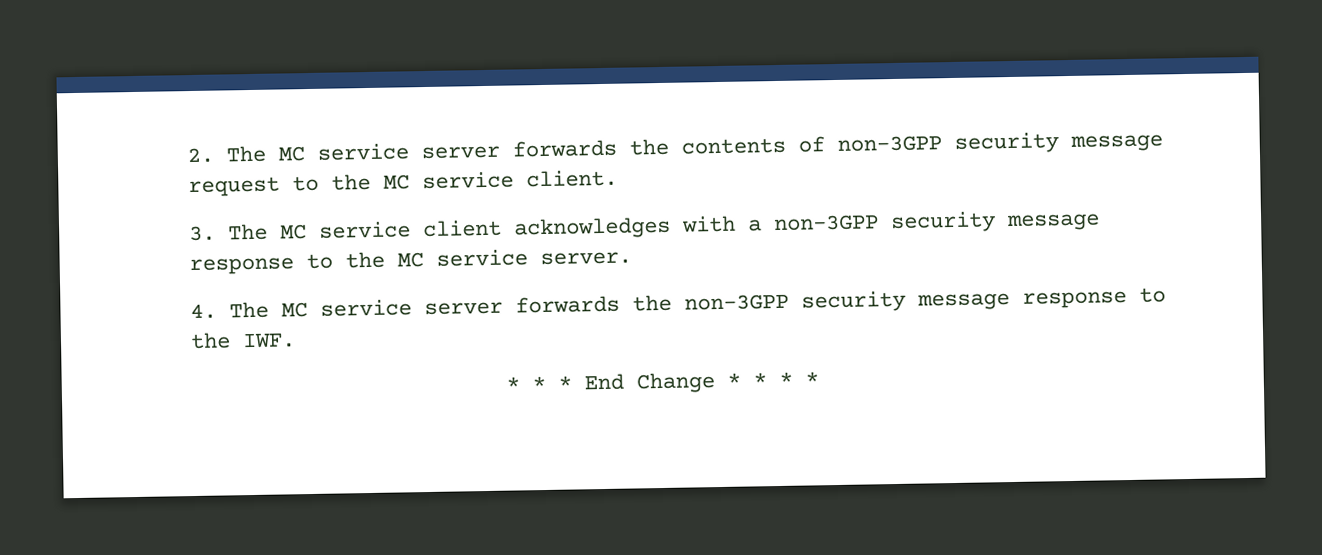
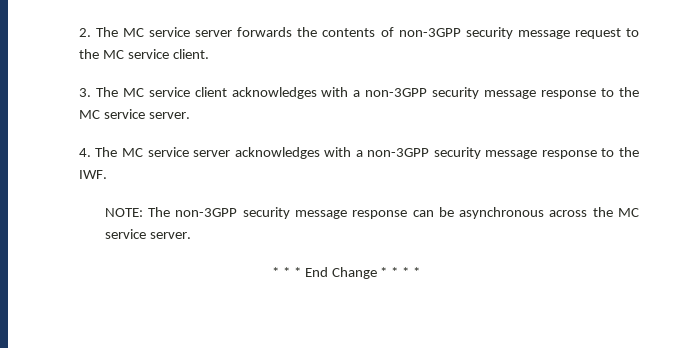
- 4. The MC service server forwards the non-3GPP security message response to the IWF.
+ 4. The MC service server acknowledges with a non-3GPP security message response to the IWF.
+ NOTE: The non-3GPP security message response can be asynchronous across the MC service server.

